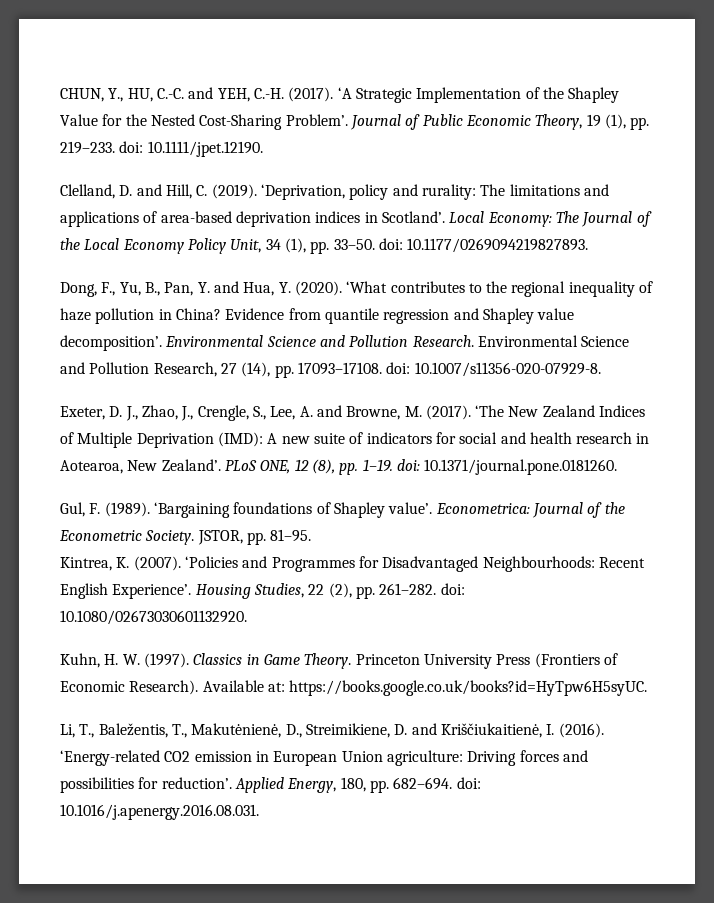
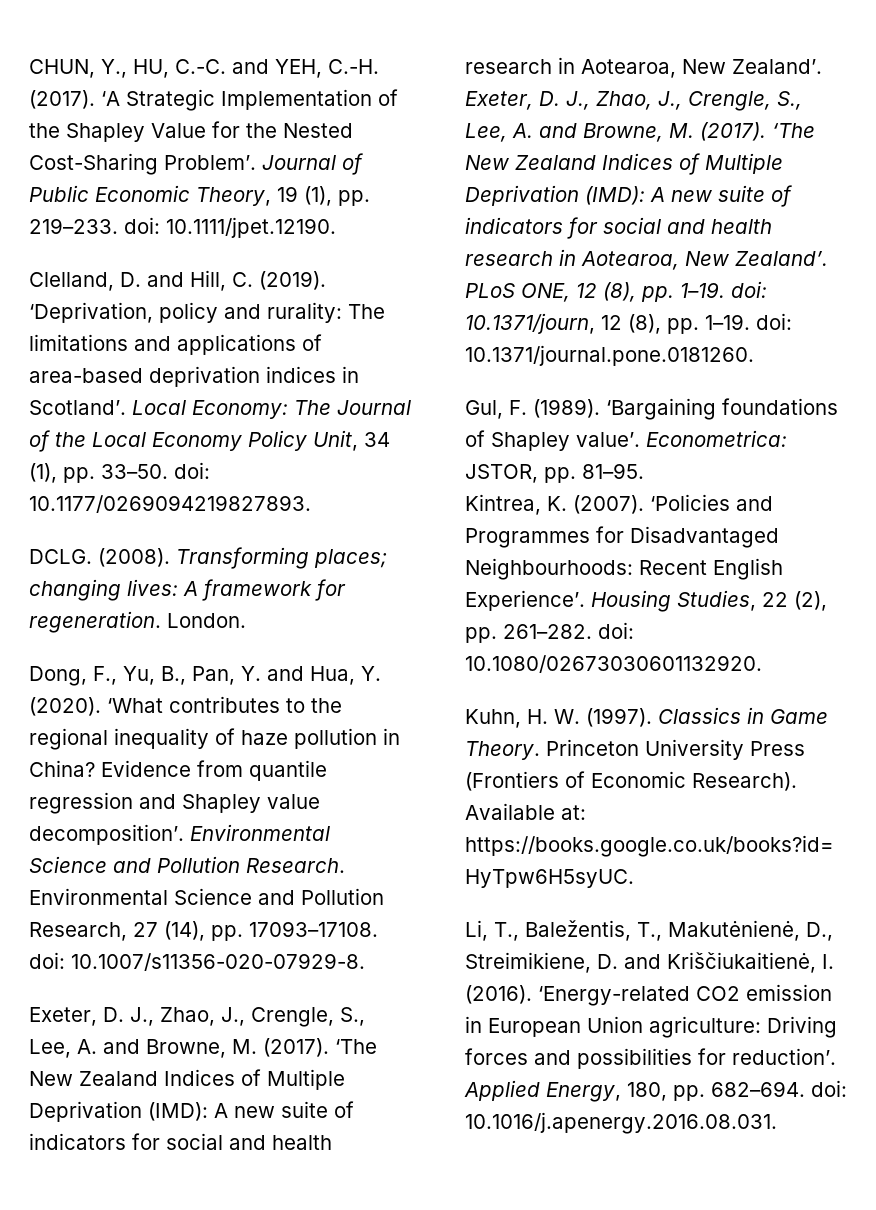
+ DCLG. (2008). Transforming places; changing lives: A framework for regeneration. London.
- ‘The New Zealand Indices of Multiple Deprivation (IMD): A new suite of indicators for social and health research in Aotearoa, New Zealand’.
+ ‘The New Zealand Indices of Multiple Deprivation (IMD): A new suite of indicators for social and health research in Aotearoa, New Zealand’. Exeter, D. J., Zhao, J., Crengle, S., Lee, A. and Browne, M. (2017). ‘The New Zealand Indices of Multiple Deprivation (IMD): A new suite of indicators for social and health research in Aotearoa, New Zealand’.
- PLoS ONE, 12 (8), pp. 1–19. doi: 10.1371/journal.pone.0181260.
+ PLoS ONE, 12 (8), pp. 1–19. doi: 10.1371/journ, 12 (8), pp. 1–19. doi: 10.1371/journal.pone.0181260.
- Econometrica: Journal of the Econometric Society. JSTOR, pp. 81–95.
+ Econometrica: JSTOR, pp. 81–95.

